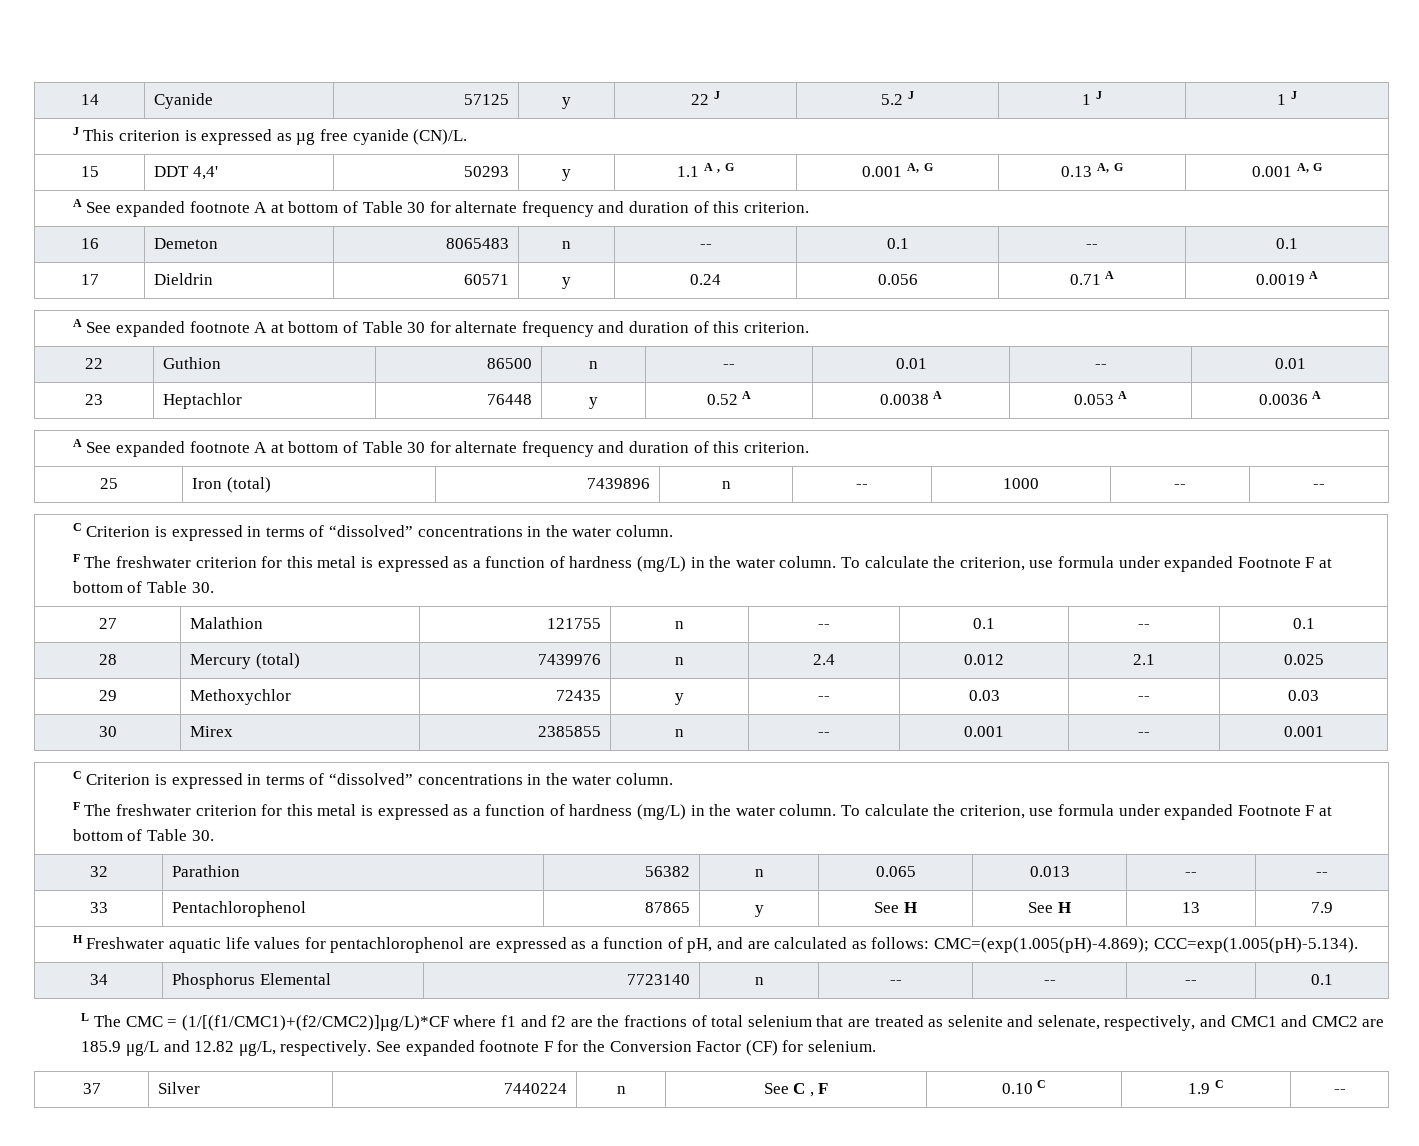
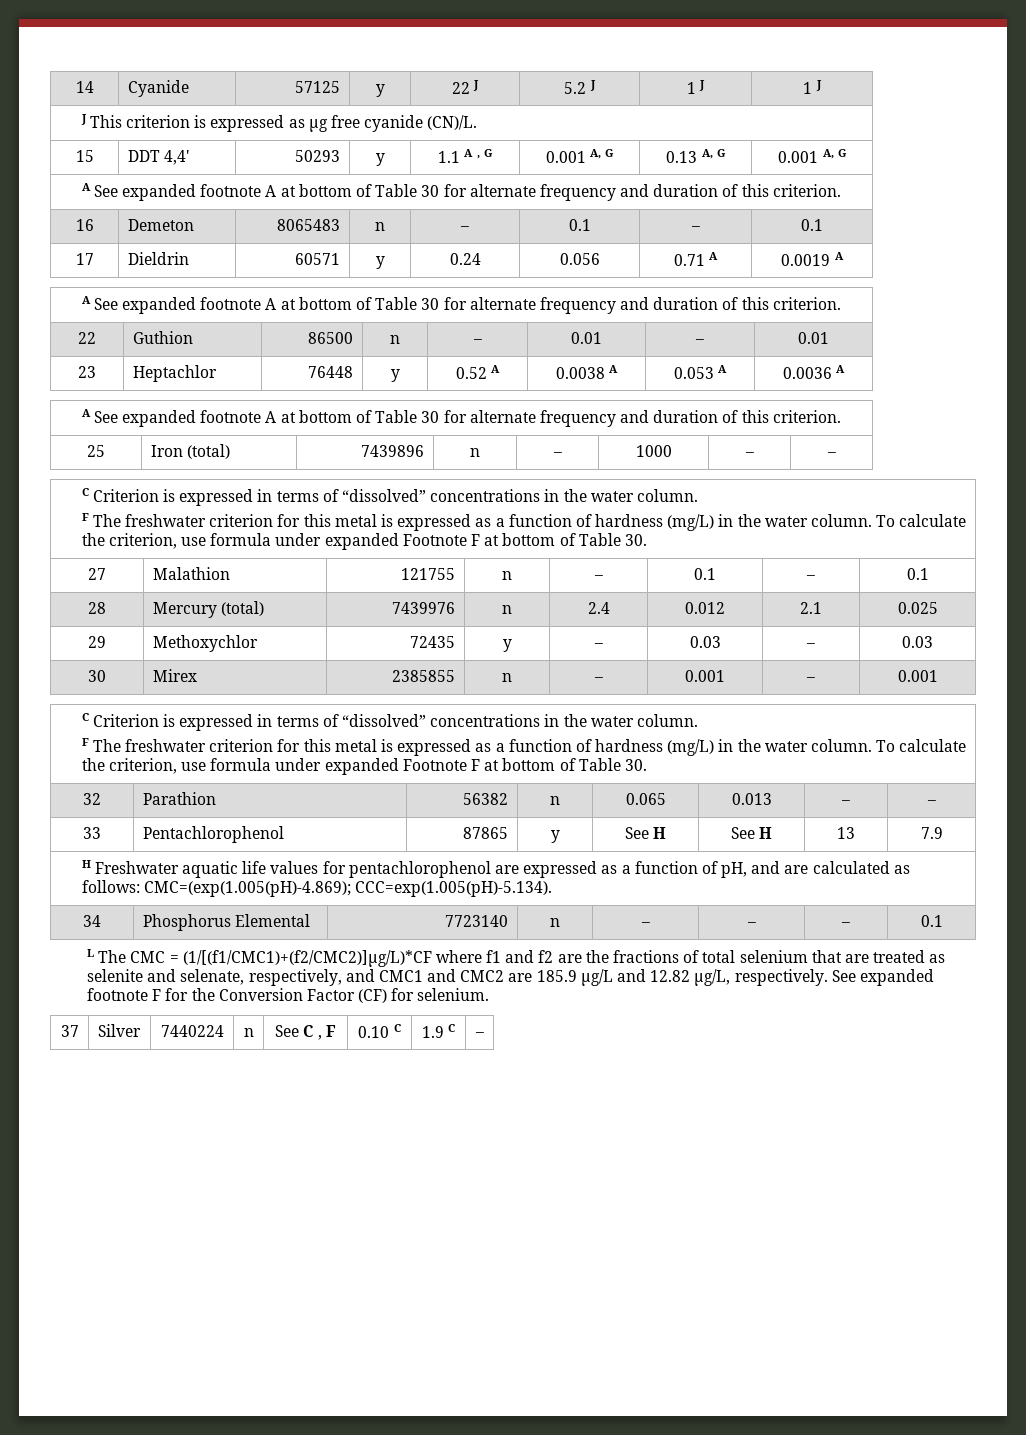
- 16 | Demeton | 8065483 | n | -- | 0.1 | -- | 0.1
+ 16 | Demeton | 8065483 | n | – | 0.1 | – | 0.1
- 22 | Guthion | 86500 | n | -- | 0.01 | -- | 0.01
+ 22 | Guthion | 86500 | n | – | 0.01 | – | 0.01
- 25 | Iron (total) | 7439896 | n | -- | 1000 | -- | --
+ 25 | Iron (total) | 7439896 | n | – | 1000 | – | –
- 27 | Malathion | 121755 | n | -- | 0.1 | -- | 0.1
+ 27 | Malathion | 121755 | n | – | 0.1 | – | 0.1
- 29 | Methoxychlor | 72435 | y | -- | 0.03 | -- | 0.03
+ 29 | Methoxychlor | 72435 | y | – | 0.03 | – | 0.03
- 30 | Mirex | 2385855 | n | -- | 0.001 | -- | 0.001
+ 30 | Mirex | 2385855 | n | – | 0.001 | – | 0.001
- 32 | Parathion | 56382 | n | 0.065 | 0.013 | -- | --
+ 32 | Parathion | 56382 | n | 0.065 | 0.013 | – | –
- 34 | Phosphorus Elemental | 7723140 | n | -- | -- | -- | 0.1
+ 34 | Phosphorus Elemental | 7723140 | n | – | – | – | 0.1
- 37 | Silver | 7440224 | n | See C , F | 0.10 C | 1.9 C | --
+ 37 | Silver | 7440224 | n | See C , F | 0.10 C | 1.9 C | –

